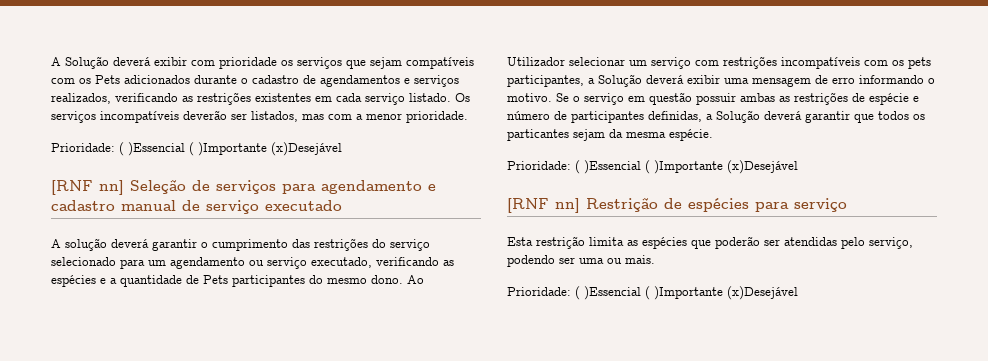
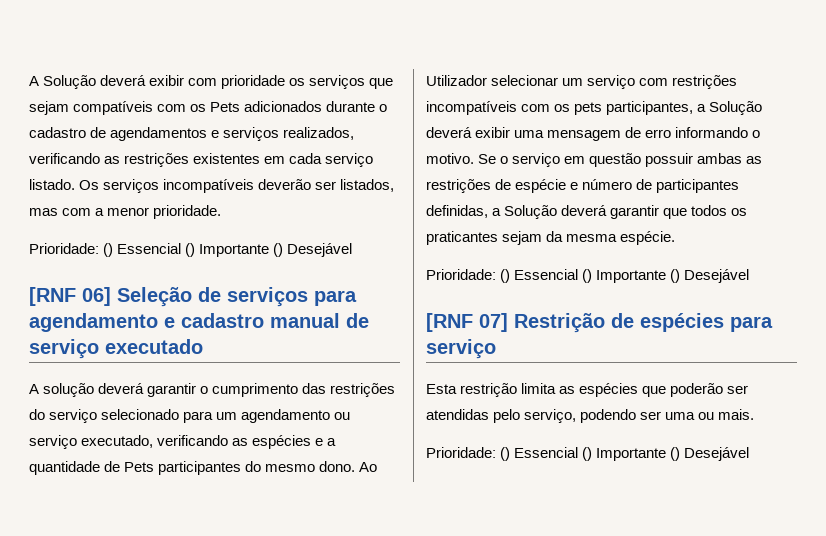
  Os serviços incompatíveis deverão ser listados, mas com a menor prioridade.
- Prioridade: ( )Essencial ( )Importante (x)Desejável
- [RNF nn] Seleção de serviços para agendamento e cadastro manual de serviço executado
+ Prioridade: () Essencial () Importante () Desejável
+ [RNF 06] Seleção de serviços para agendamento e cadastro manual de serviço executado
- Se o serviço em questão possuir ambas as restrições de espécie e número de participantes definidas, a Solução deverá garantir que todos os particantes sejam da mesma espécie.
- Prioridade: ( )Essencial ( )Importante (x)Desejável
- [RNF nn] Restrição de espécies para serviço
+ Se o serviço em questão possuir ambas as restrições de espécie e número de participantes definidas, a Solução deverá garantir que todos os praticantes sejam da mesma espécie.
+ Prioridade: () Essencial () Importante () Desejável
+ [RNF 07] Restrição de espécies para serviço
  Esta restrição limita as espécies que poderão ser atendidas pelo serviço, podendo ser uma ou mais.
- Prioridade: ( )Essencial ( )Importante (x)Desejável
+ Prioridade: () Essencial () Importante () Desejável

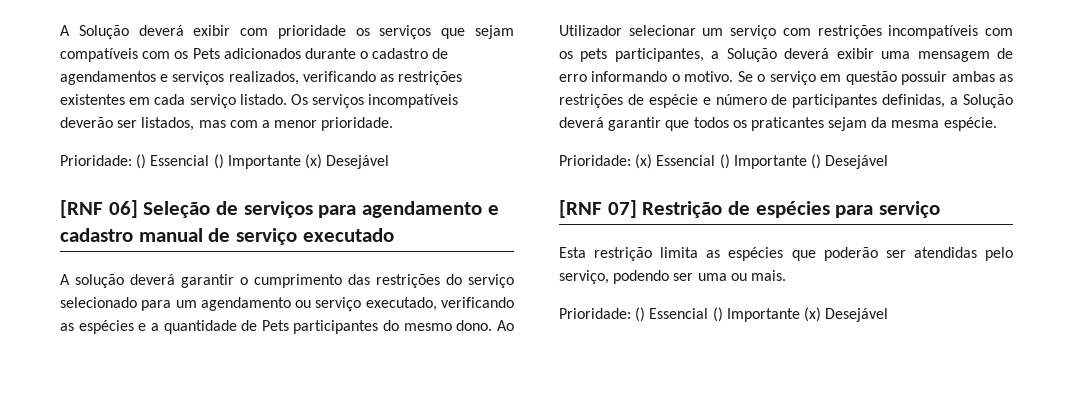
  Os serviços incompatíveis deverão ser listados, mas com a menor prioridade.
- Prioridade: () Essencial () Importante () Desejável
+ Prioridade: () Essencial () Importante (x) Desejável
  Se o serviço em questão possuir ambas as restrições de espécie e número de participantes definidas, a Solução deverá garantir que todos os praticantes sejam da mesma espécie.
- Prioridade: () Essencial () Importante () Desejável
+ Prioridade: (x) Essencial () Importante () Desejável
  Esta restrição limita as espécies que poderão ser atendidas pelo serviço, podendo ser uma ou mais.
- Prioridade: () Essencial () Importante () Desejável
+ Prioridade: () Essencial () Importante (x) Desejável

